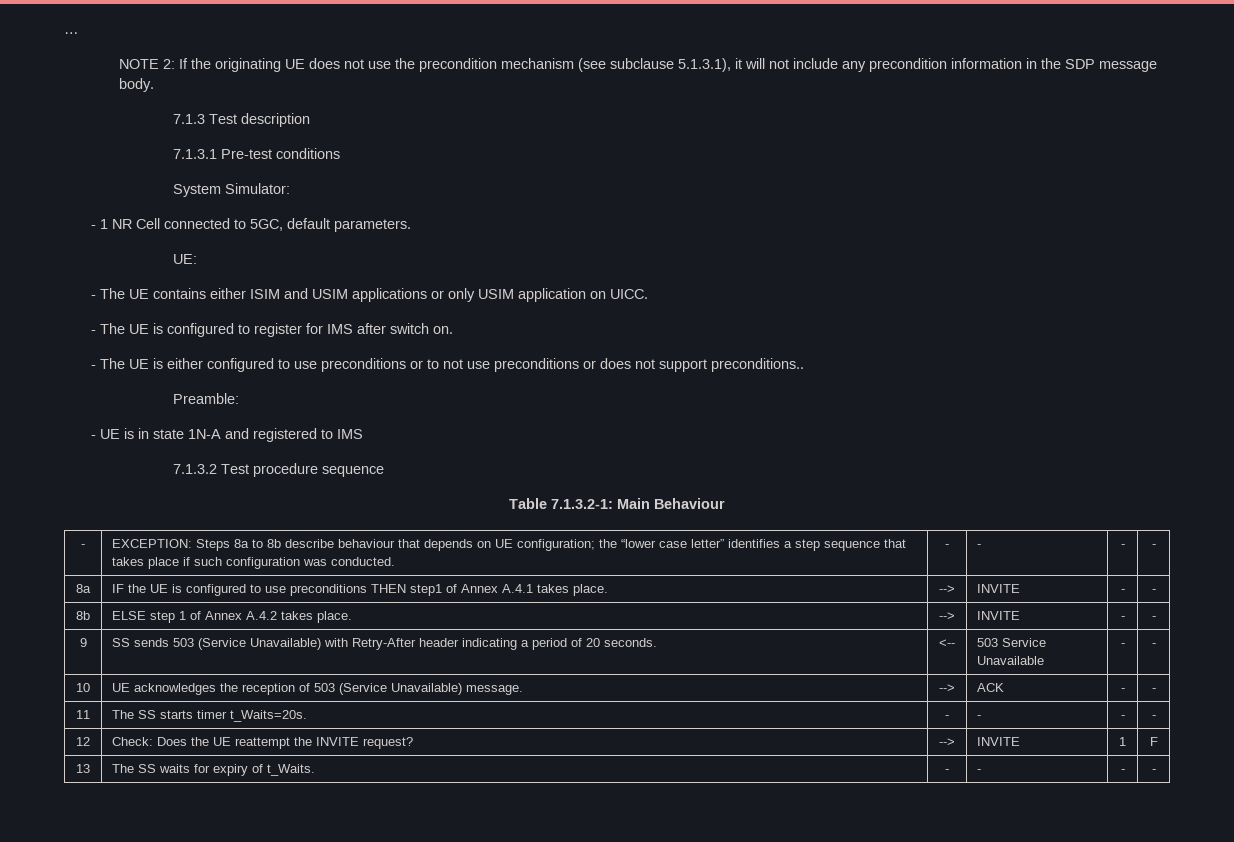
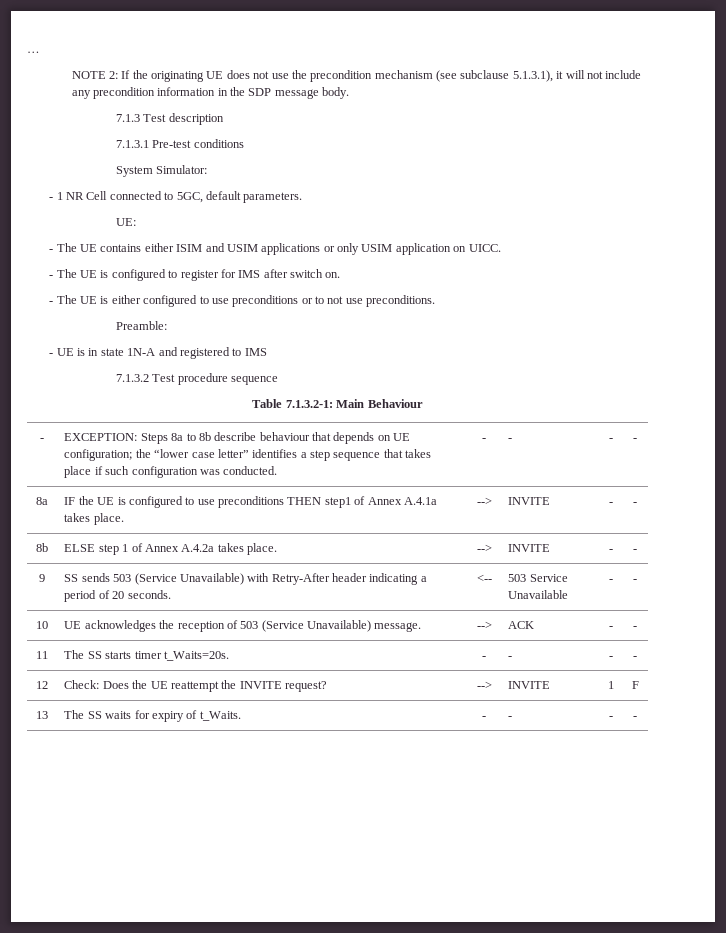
- - The UE is either configured to use preconditions or to not use preconditions or does not support preconditions..
+ - The UE is either configured to use preconditions or to not use preconditions.
- 8a | IF the UE is configured to use preconditions THEN step1 of Annex A.4.1 takes place. | --> | INVITE | - | -
+ 8a | IF the UE is configured to use preconditions THEN step1 of Annex A.4.1a takes place. | --> | INVITE | - | -
- 8b | ELSE step 1 of Annex A.4.2 takes place. | --> | INVITE | - | -
+ 8b | ELSE step 1 of Annex A.4.2a takes place. | --> | INVITE | - | -

